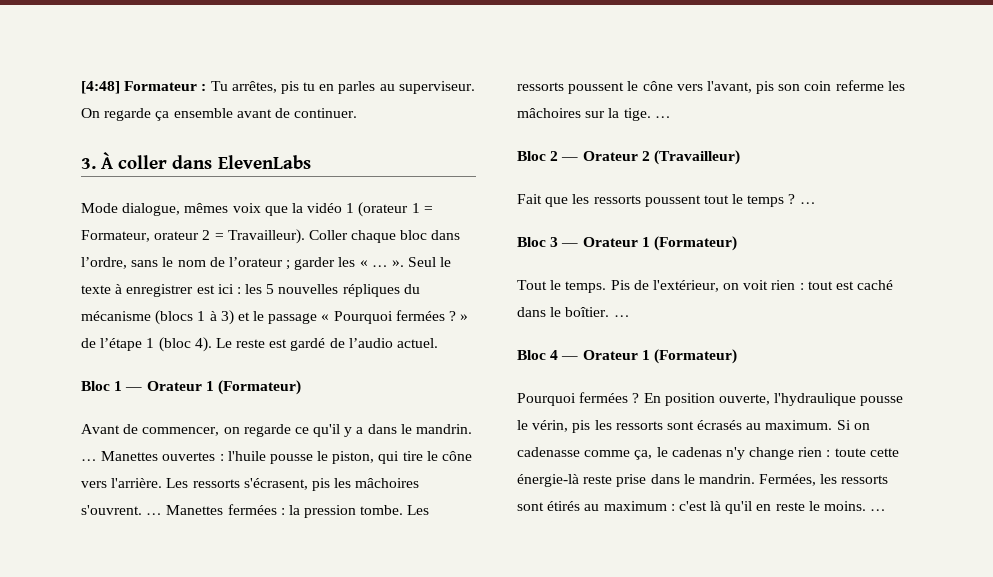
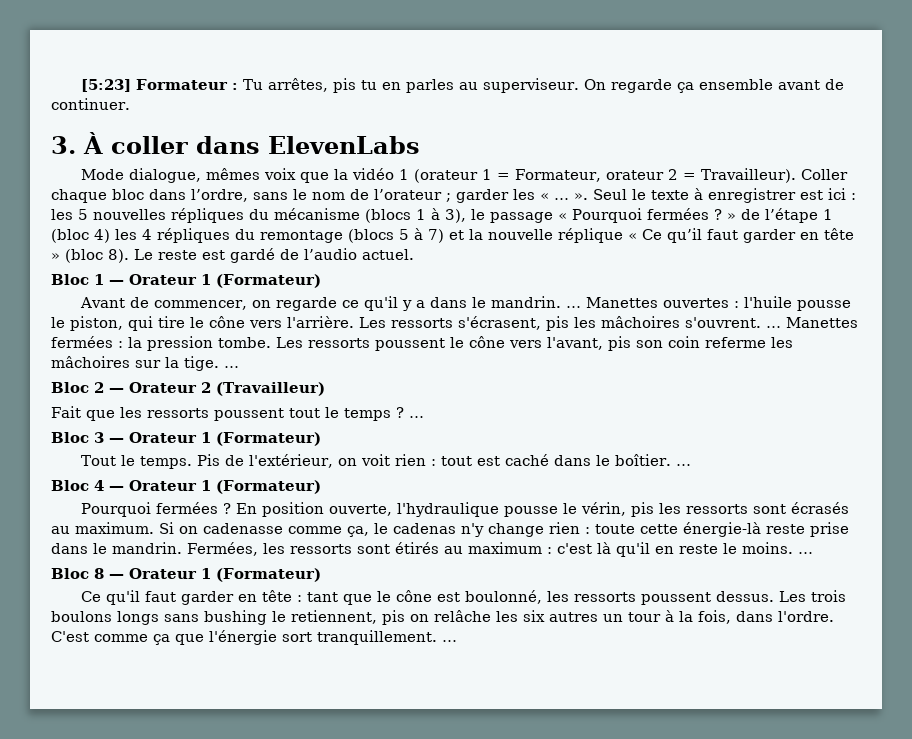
- [4:48] Formateur : Tu arrêtes, pis tu en parles au superviseur.
+ [5:23] Formateur : Tu arrêtes, pis tu en parles au superviseur.
- Seul le texte à enregistrer est ici : les 5 nouvelles répliques du mécanisme (blocs 1 à 3) et le passage « Pourquoi fermées ? » de l’étape 1 (bloc 4).
+ Seul le texte à enregistrer est ici : les 5 nouvelles répliques du mécanisme (blocs 1 à 3), le passage « Pourquoi fermées ? » de l’étape 1 (bloc 4) les 4 répliques du remontage (blocs 5 à 7) et la nouvelle réplique « Ce qu’il faut garder en tête » (bloc 8).
+ Bloc 8 — Orateur 1 (Formateur)
+ Ce qu'il faut garder en tête : tant que le cône est boulonné, les ressorts poussent dessus. Les trois boulons longs sans bushing le retiennent, pis on relâche les six autres un tour à la fois, dans l'ordre. C'est comme ça que l'énergie sort tranquillement. …

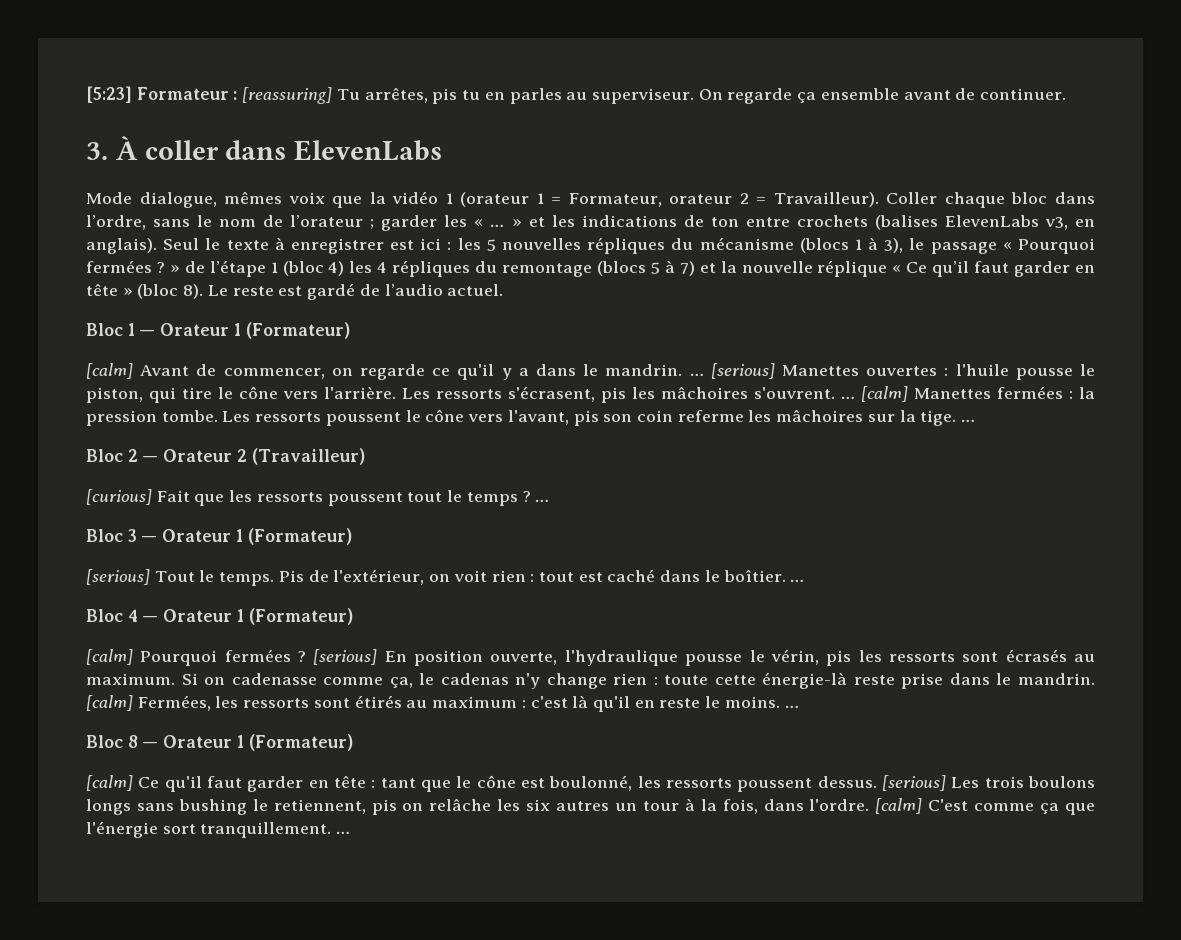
- [5:23] Formateur : Tu arrêtes, pis tu en parles au superviseur.
+ [5:23] Formateur : [reassuring] Tu arrêtes, pis tu en parles au superviseur.
- Coller chaque bloc dans l’ordre, sans le nom de l’orateur ; garder les « … ».
+ Coller chaque bloc dans l’ordre, sans le nom de l’orateur ; garder les « … » et les indications de ton entre crochets (balises ElevenLabs v3, en anglais).
- Avant de commencer, on regarde ce qu'il y a dans le mandrin.
+ [calm] Avant de commencer, on regarde ce qu'il y a dans le mandrin.
- Manettes ouvertes : l'huile pousse le piston, qui tire le cône vers l'arrière.
+ [serious] Manettes ouvertes : l'huile pousse le piston, qui tire le cône vers l'arrière.
- Manettes fermées : la pression tombe.
+ [calm] Manettes fermées : la pression tombe.
- Fait que les ressorts poussent tout le temps ?
+ [curious] Fait que les ressorts poussent tout le temps ?
- Tout le temps.
+ [serious] Tout le temps.
- Pourquoi fermées ? En position ouverte, l'hydraulique pousse le vérin, pis les ressorts sont écrasés au maximum.
+ [calm] Pourquoi fermées ? [serious] En position ouverte, l'hydraulique pousse le vérin, pis les ressorts sont écrasés au maximum.
- Fermées, les ressorts sont étirés au maximum : c'est là qu'il en reste le moins.
+ [calm] Fermées, les ressorts sont étirés au maximum : c'est là qu'il en reste le moins.
- Ce qu'il faut garder en tête : tant que le cône est boulonné, les ressorts poussent dessus.
+ [calm] Ce qu'il faut garder en tête : tant que le cône est boulonné, les ressorts poussent dessus.
- Les trois boulons longs sans bushing le retiennent, pis on relâche les six autres un tour à la fois, dans l'ordre.
+ [serious] Les trois boulons longs sans bushing le retiennent, pis on relâche les six autres un tour à la fois, dans l'ordre.
- C'est comme ça que l'énergie sort tranquillement.
+ [calm] C'est comme ça que l'énergie sort tranquillement.

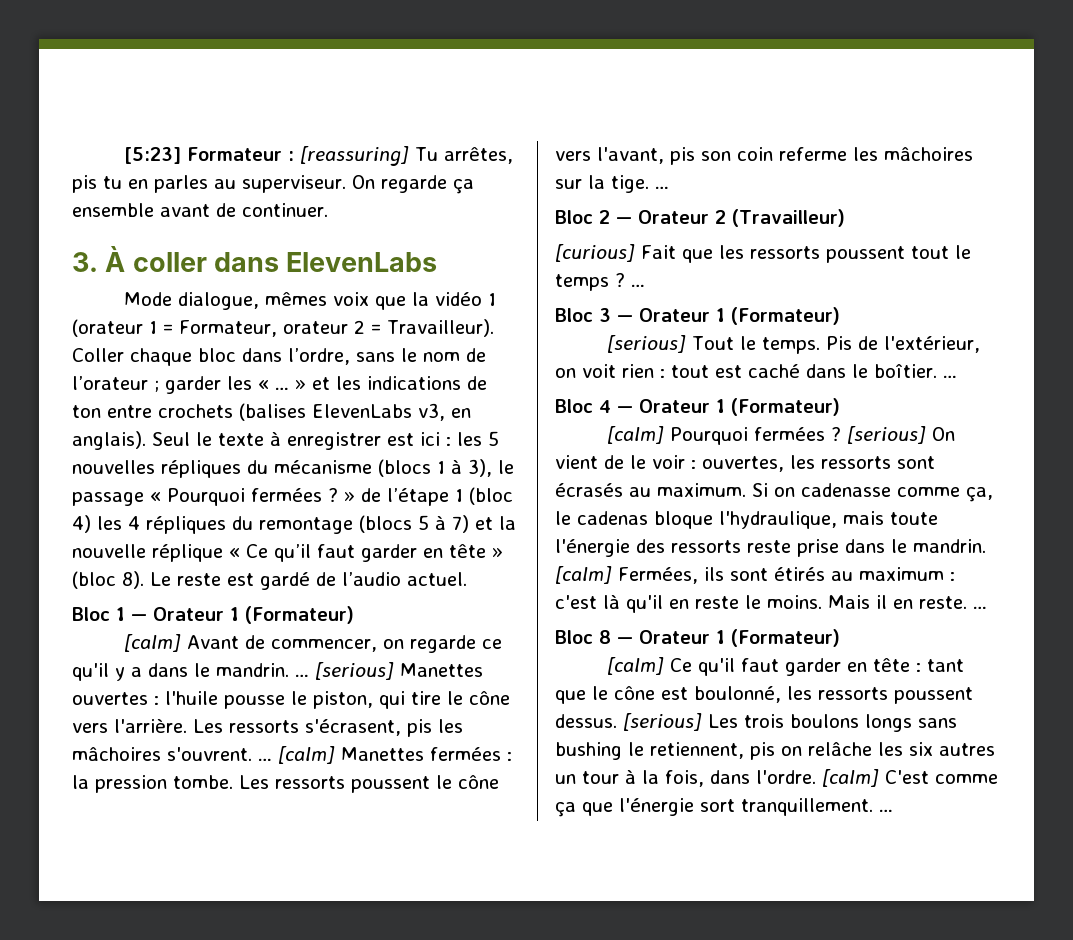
- [serious] En position ouverte, l'hydraulique pousse le vérin, pis les ressorts sont écrasés au maximum.
+ [serious] On vient de le voir : ouvertes, les ressorts sont écrasés au maximum.
- Si on cadenasse comme ça, le cadenas n'y change rien : toute cette énergie-là reste prise dans le mandrin.
+ Si on cadenasse comme ça, le cadenas bloque l'hydraulique, mais toute l'énergie des ressorts reste prise dans le mandrin.
- [calm] Fermées, les ressorts sont étirés au maximum : c'est là qu'il en reste le moins.
+ [calm] Fermées, ils sont étirés au maximum : c'est là qu'il en reste le moins.
+ Mais il en reste.

